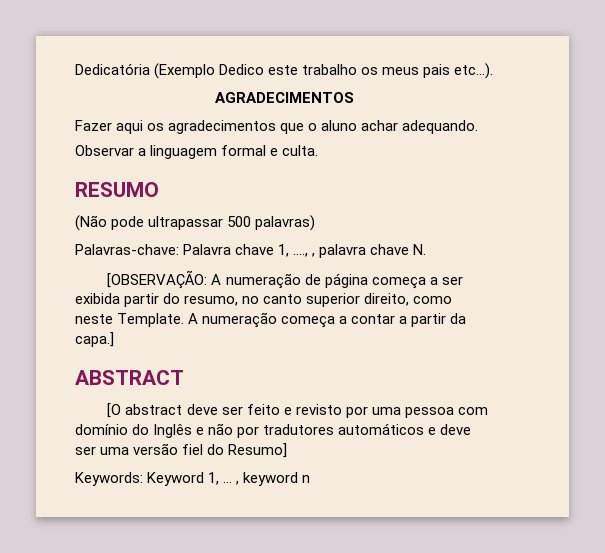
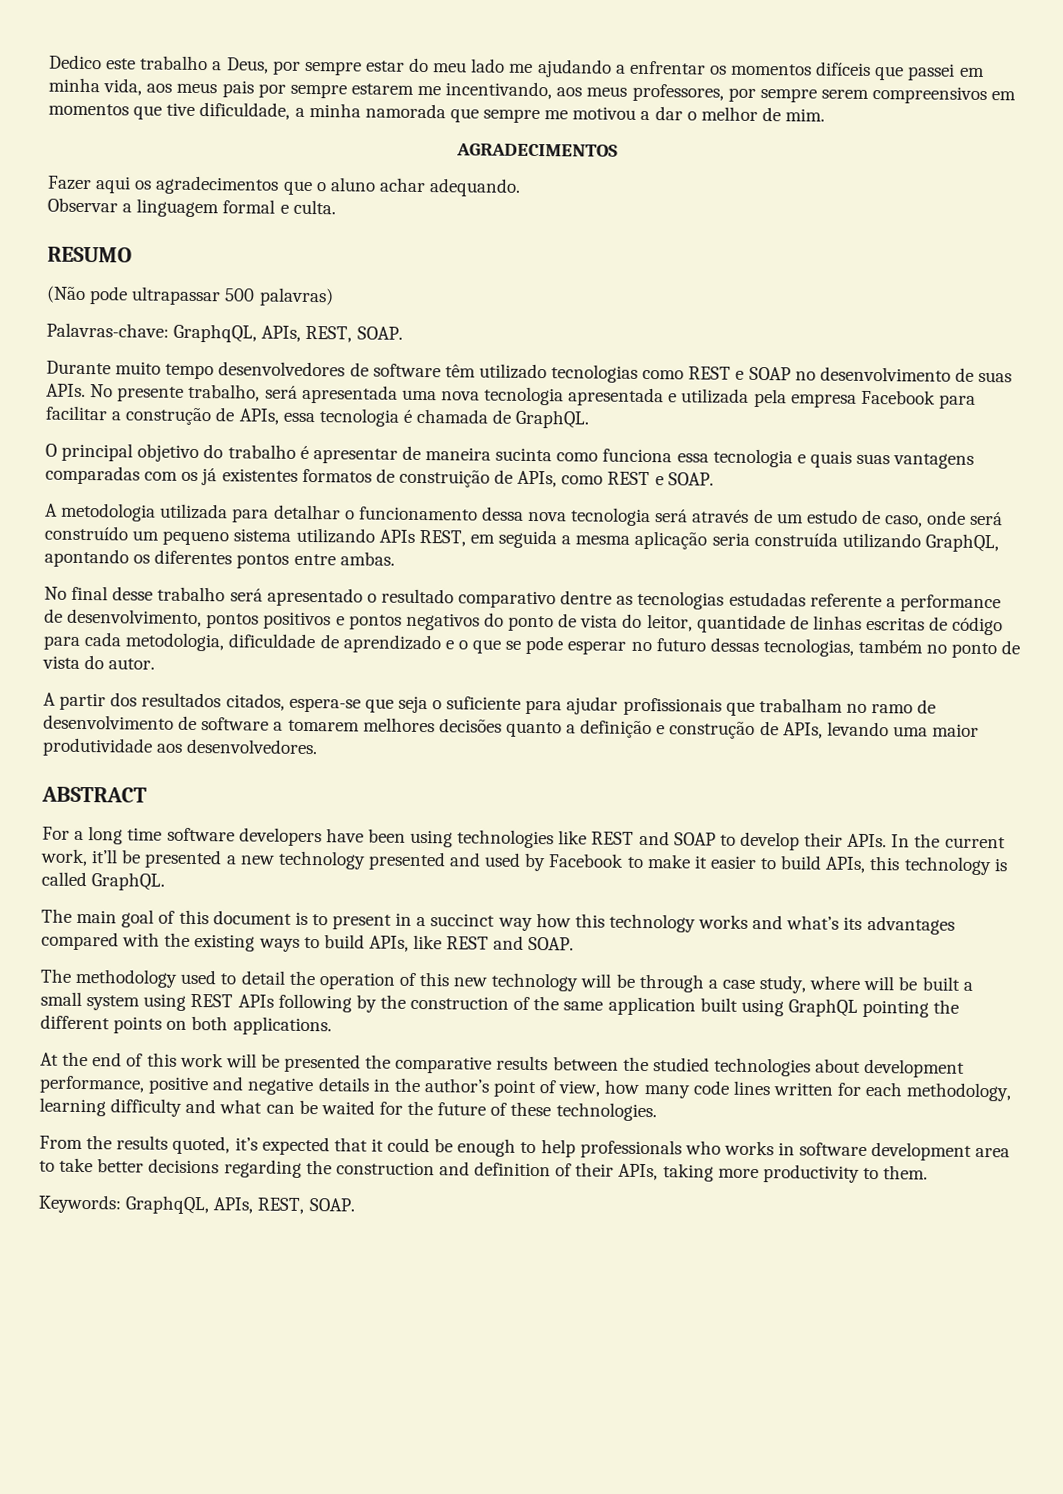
- Dedicatória (Exemplo Dedico este trabalho os meus pais etc...).
+ Dedico este trabalho a Deus, por sempre estar do meu lado me ajudando a enfrentar os momentos difíceis que passei em minha vida, aos meus pais por sempre estarem me incentivando, aos meus professores, por sempre serem compreensivos em momentos que tive dificuldade, a minha namorada que sempre me motivou a dar o melhor de mim.
- Palavras-chave: Palavra chave 1, ...., , palavra chave N.
- [OBSERVAÇÃO: A numeração de página começa a ser exibida partir do resumo, no canto superior direito, como neste Template. A numeração começa a contar a partir da capa.]
+ Palavras-chave: GraphqQL, APIs, REST, SOAP.
+ Durante muito tempo desenvolvedores de software têm utilizado tecnologias como REST e SOAP no desenvolvimento de suas APIs. No presente trabalho, será apresentada uma nova tecnologia apresentada e utilizada pela empresa Facebook para facilitar a construção de APIs, essa tecnologia é chamada de GraphQL.
+ O principal objetivo do trabalho é apresentar de maneira sucinta como funciona essa tecnologia e quais suas vantagens comparadas com os já existentes formatos de construição de APIs, como REST e SOAP.
+ A metodologia utilizada para detalhar o funcionamento dessa nova tecnologia será através de um estudo de caso, onde será construído um pequeno sistema utilizando APIs REST, em seguida a mesma aplicação seria construída utilizando GraphQL, apontando os diferentes pontos entre ambas.
+ No final desse trabalho será apresentado o resultado comparativo dentre as tecnologias estudadas referente a performance de desenvolvimento, pontos positivos e pontos negativos do ponto de vista do leitor, quantidade de linhas escritas de código para cada metodologia, dificuldade de aprendizado e o que se pode esperar no futuro dessas tecnologias, também no ponto de vista do autor.
+ A partir dos resultados citados, espera-se que seja o suficiente para ajudar profissionais que trabalham no ramo de desenvolvimento de software a tomarem melhores decisões quanto a definição e construção de APIs, levando uma maior produtividade aos desenvolvedores.
  ABSTRACT
- [O abstract deve ser feito e revisto por uma pessoa com domínio do Inglês e não por tradutores automáticos e deve ser uma versão fiel do Resumo]
- Keywords: Keyword 1, … , keyword n
+ For a long time software developers have been using technologies like REST and SOAP to develop their APIs. In the current work, it’ll be presented a new technology presented and used by Facebook to make it easier to build APIs, this technology is called GraphQL.
+ The main goal of this document is to present in a succinct way how this technology works and what’s its advantages compared with the existing ways to build APIs, like REST and SOAP.
+ The methodology used to detail the operation of this new technology will be through a case study, where will be built a small system using REST APIs following by the construction of the same application built using GraphQL pointing the different points on both applications.
+ At the end of this work will be presented the comparative results between the studied technologies about development performance, positive and negative details in the author’s point of view, how many code lines written for each methodology, learning difficulty and what can be waited for the future of these technologies.
+ From the results quoted, it’s expected that it could be enough to help professionals who works in software development area to take better decisions regarding the construction and definition of their APIs, taking more productivity to them.
+ Keywords: GraphqQL, APIs, REST, SOAP.

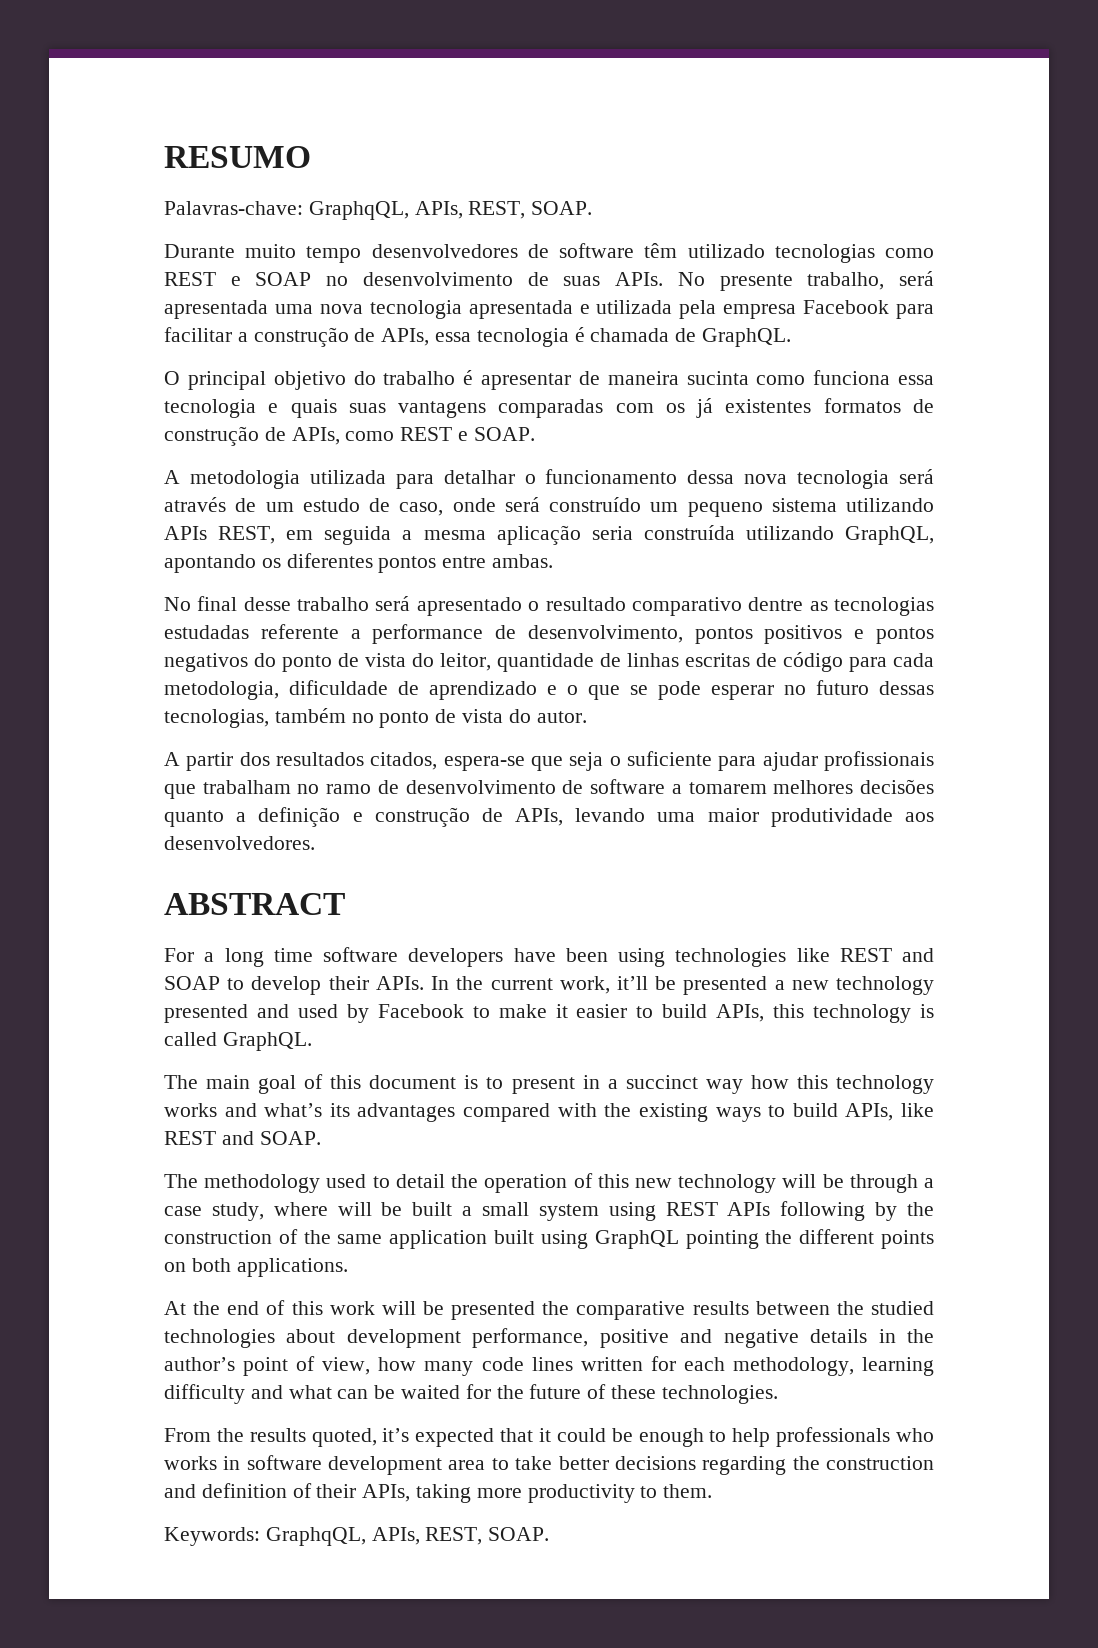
- Dedico este trabalho a Deus, por sempre estar do meu lado me ajudando a enfrentar os momentos difíceis que passei em minha vida, aos meus pais por sempre estarem me incentivando, aos meus professores, por sempre serem compreensivos em momentos que tive dificuldade, a minha namorada que sempre me motivou a dar o melhor de mim.
- AGRADECIMENTOS
- Fazer aqui os agradecimentos que o aluno achar adequando.
- Observar a linguagem formal e culta.
  RESUMO
- (Não pode ultrapassar 500 palavras)
- O principal objetivo do trabalho é apresentar de maneira sucinta como funciona essa tecnologia e quais suas vantagens comparadas com os já existentes formatos de construição de APIs, como REST e SOAP.
+ O principal objetivo do trabalho é apresentar de maneira sucinta como funciona essa tecnologia e quais suas vantagens comparadas com os já existentes formatos de construção de APIs, como REST e SOAP.

